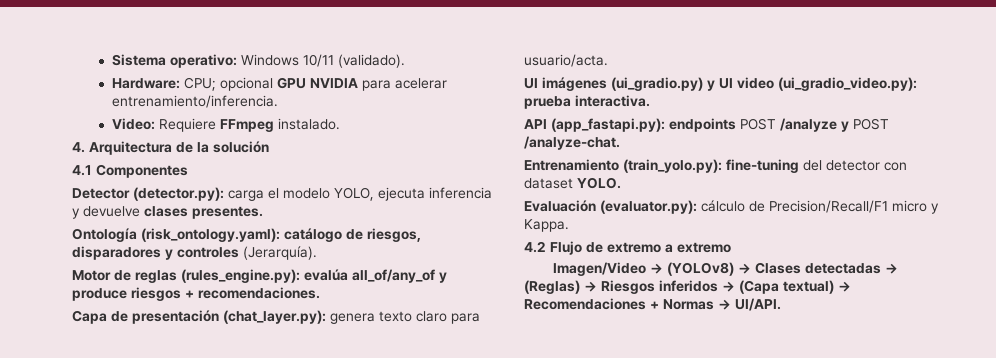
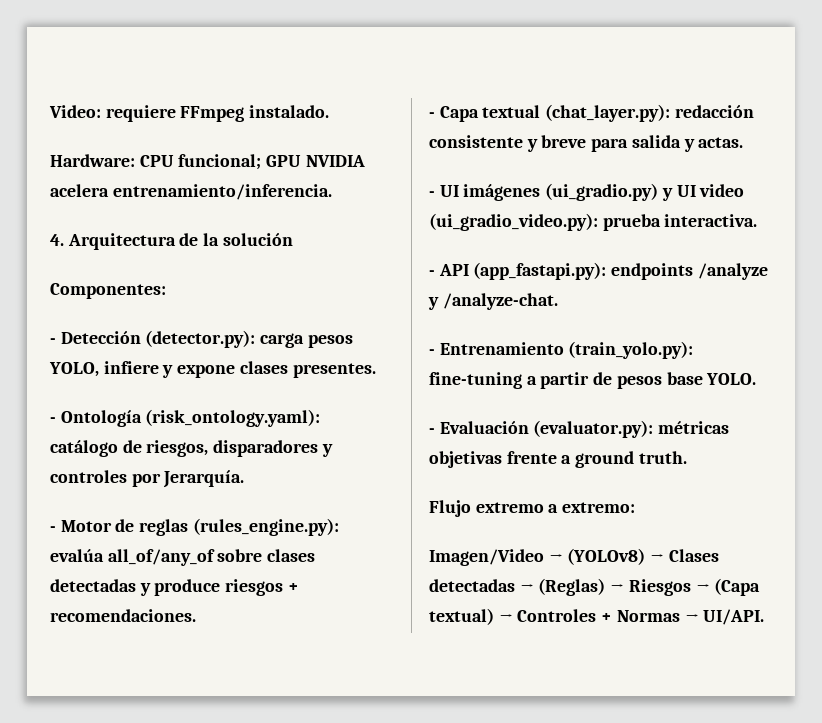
- Sistema operativo: Windows 10/11 (validado).
- Hardware: CPU; opcional GPU NVIDIA para acelerar entrenamiento/inferencia.
- Video: Requiere FFmpeg instalado.
+ Video: requiere FFmpeg instalado.
+ Hardware: CPU funcional; GPU NVIDIA acelera entrenamiento/inferencia.
- 4.1 Componentes
- Detector (detector.py): carga el modelo YOLO, ejecuta inferencia y devuelve clases presentes.
+ Componentes:
+ - Detección (detector.py): carga pesos YOLO, infiere y expone clases presentes.
- Ontología (risk_ontology.yaml): catálogo de riesgos, disparadores y controles (Jerarquía).
- Motor de reglas (rules_engine.py): evalúa all_of/any_of y produce riesgos + recomendaciones.
+ - Ontología (risk_ontology.yaml): catálogo de riesgos, disparadores y controles por Jerarquía.
+ - Motor de reglas (rules_engine.py): evalúa all_of/any_of sobre clases detectadas y produce riesgos + recomendaciones.
- Capa de presentación (chat_layer.py): genera texto claro para usuario/acta.
- UI imágenes (ui_gradio.py) y UI video (ui_gradio_video.py): prueba interactiva.
+ - Capa textual (chat_layer.py): redacción consistente y breve para salida y actas.
+ - UI imágenes (ui_gradio.py) y UI video (ui_gradio_video.py): prueba interactiva.
- API (app_fastapi.py): endpoints POST /analyze y POST /analyze-chat.
+ - API (app_fastapi.py): endpoints /analyze y /analyze-chat.
- Entrenamiento (train_yolo.py): fine-tuning del detector con dataset YOLO.
+ - Entrenamiento (train_yolo.py): fine-tuning a partir de pesos base YOLO.
- Evaluación (evaluator.py): cálculo de Precision/Recall/F1 micro y Kappa.
- 4.2 Flujo de extremo a extremo
+ - Evaluación (evaluator.py): métricas objetivas frente a ground truth.
+ Flujo extremo a extremo:
- Imagen/Video → (YOLOv8) → Clases detectadas → (Reglas) → Riesgos inferidos → (Capa textual) → Recomendaciones + Normas → UI/API.
+ Imagen/Video → (YOLOv8) → Clases detectadas → (Reglas) → Riesgos → (Capa textual) → Controles + Normas → UI/API.

